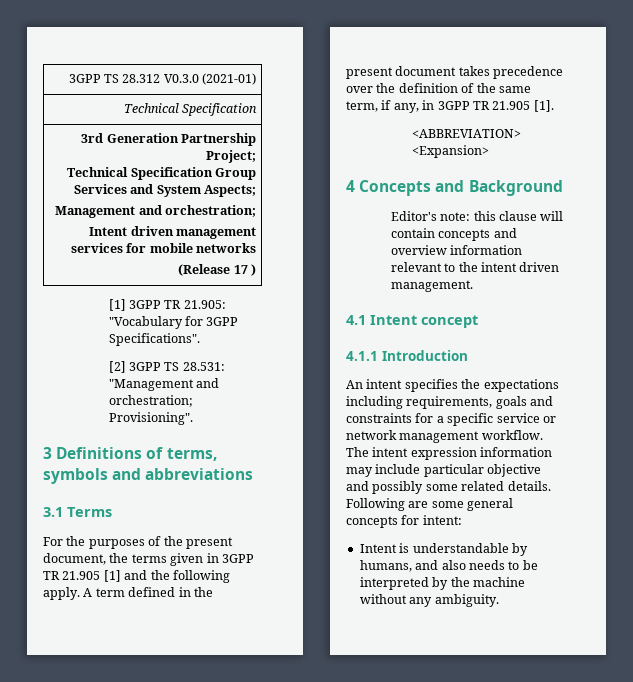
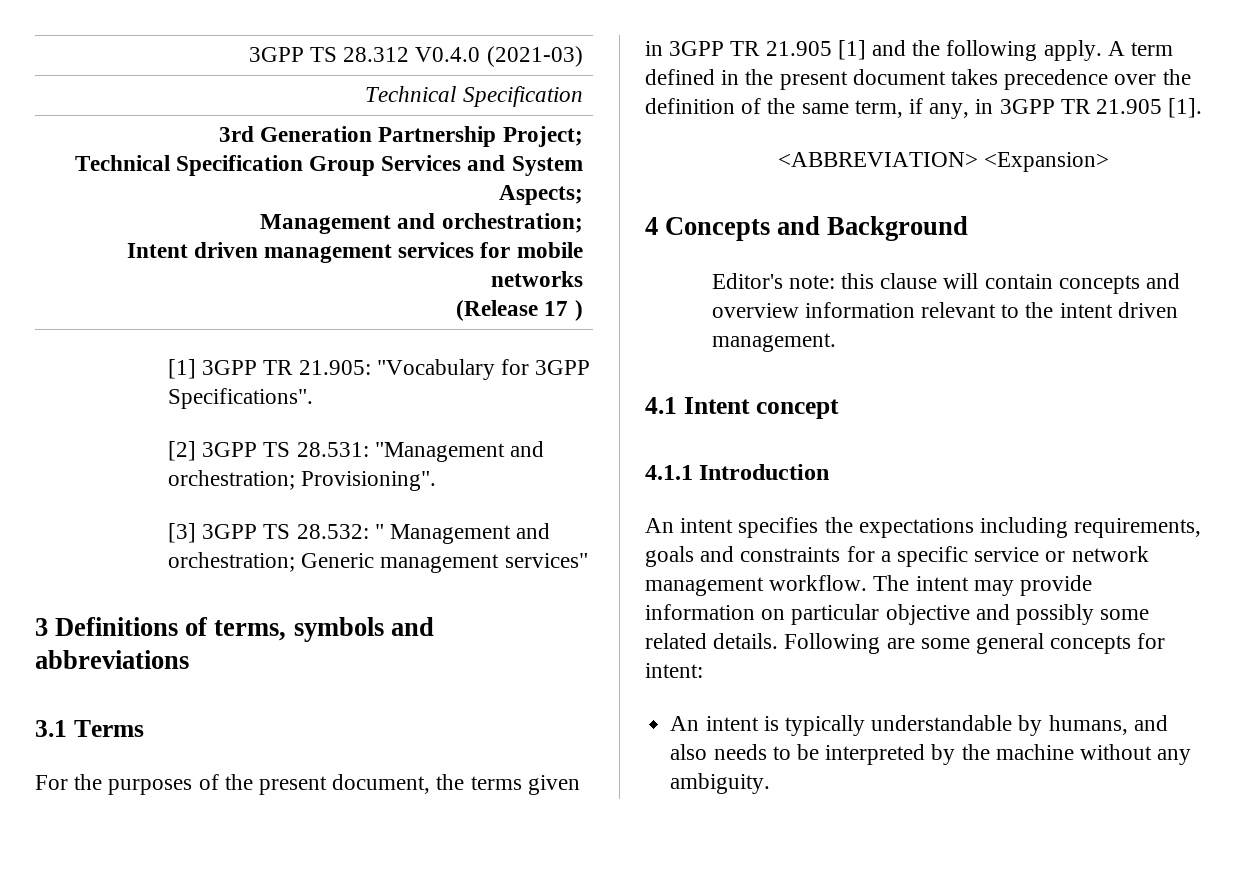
- 3GPP TS 28.312 V0.3.0 (2021-01)
+ 3GPP TS 28.312 V0.4.0 (2021-03)
+ [3] 3GPP TS 28.532: " Management and orchestration; Generic management services"
- The intent expression information may include particular objective and possibly some related details.
+ The intent may provide information on particular objective and possibly some related details.
- Intent is understandable by humans, and also needs to be interpreted by the machine without any ambiguity.
+ An intent is typically understandable by humans, and also needs to be interpreted by the machine without any ambiguity.

